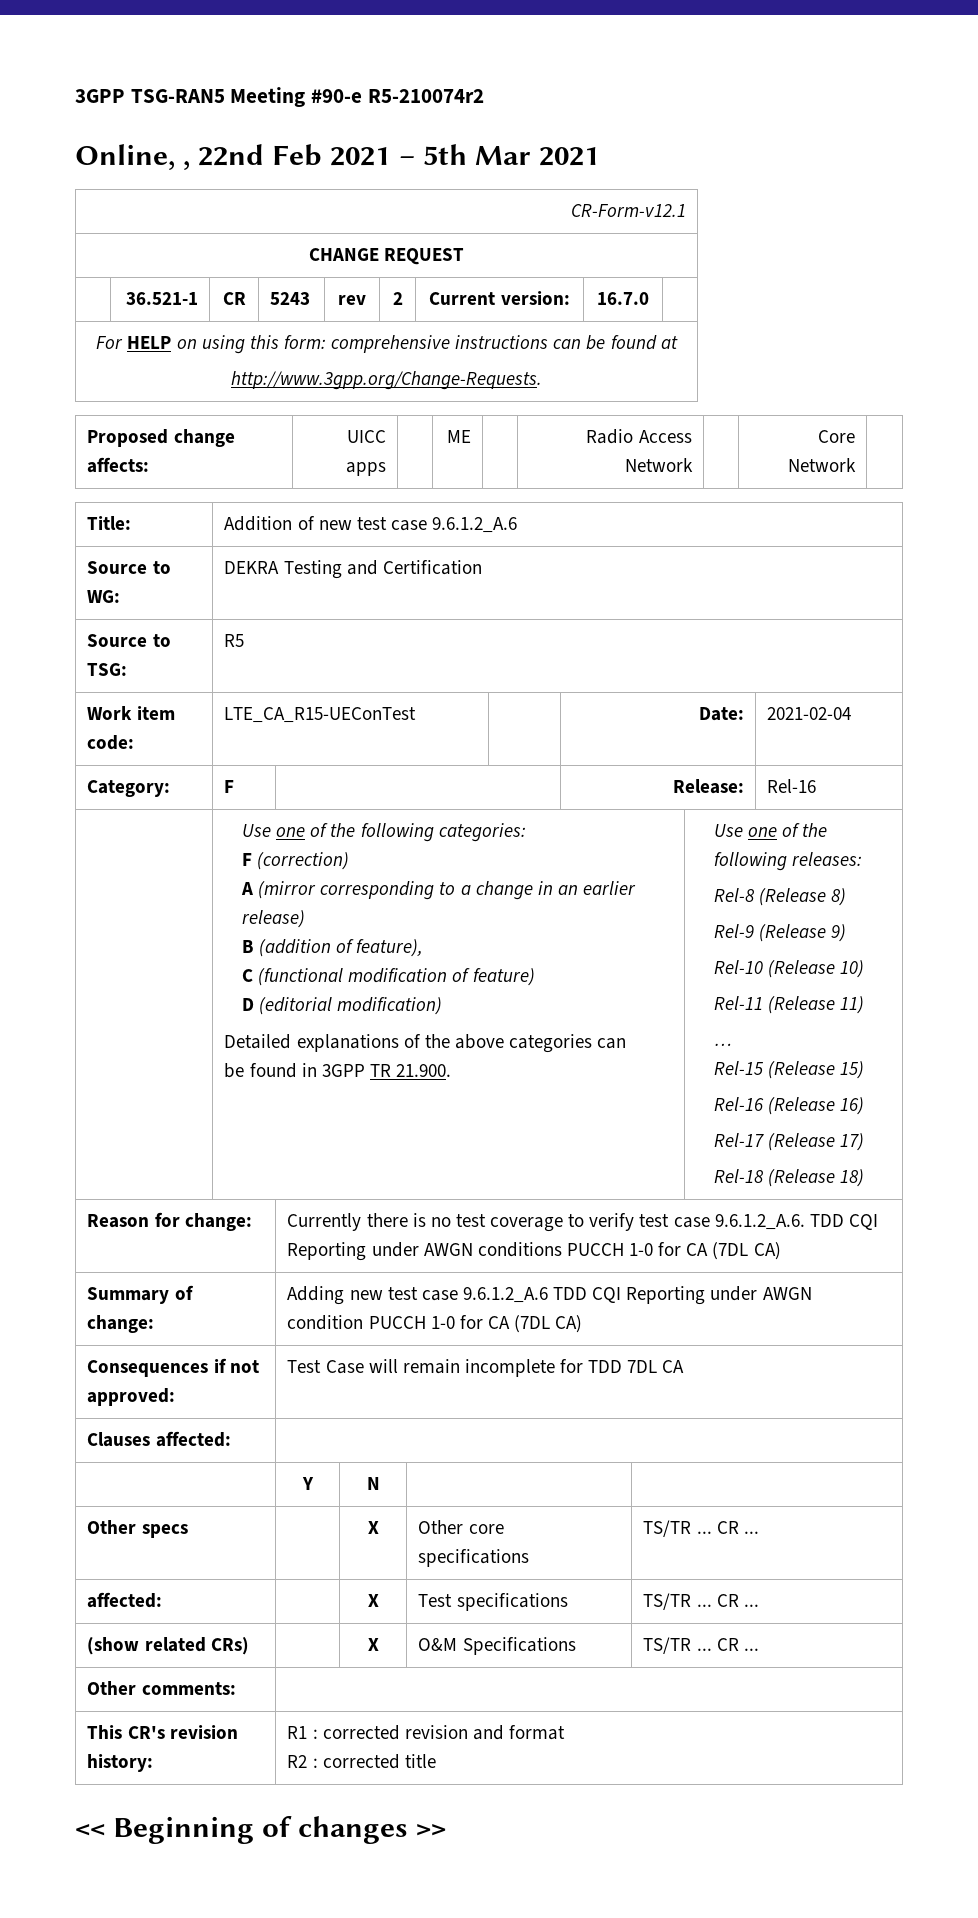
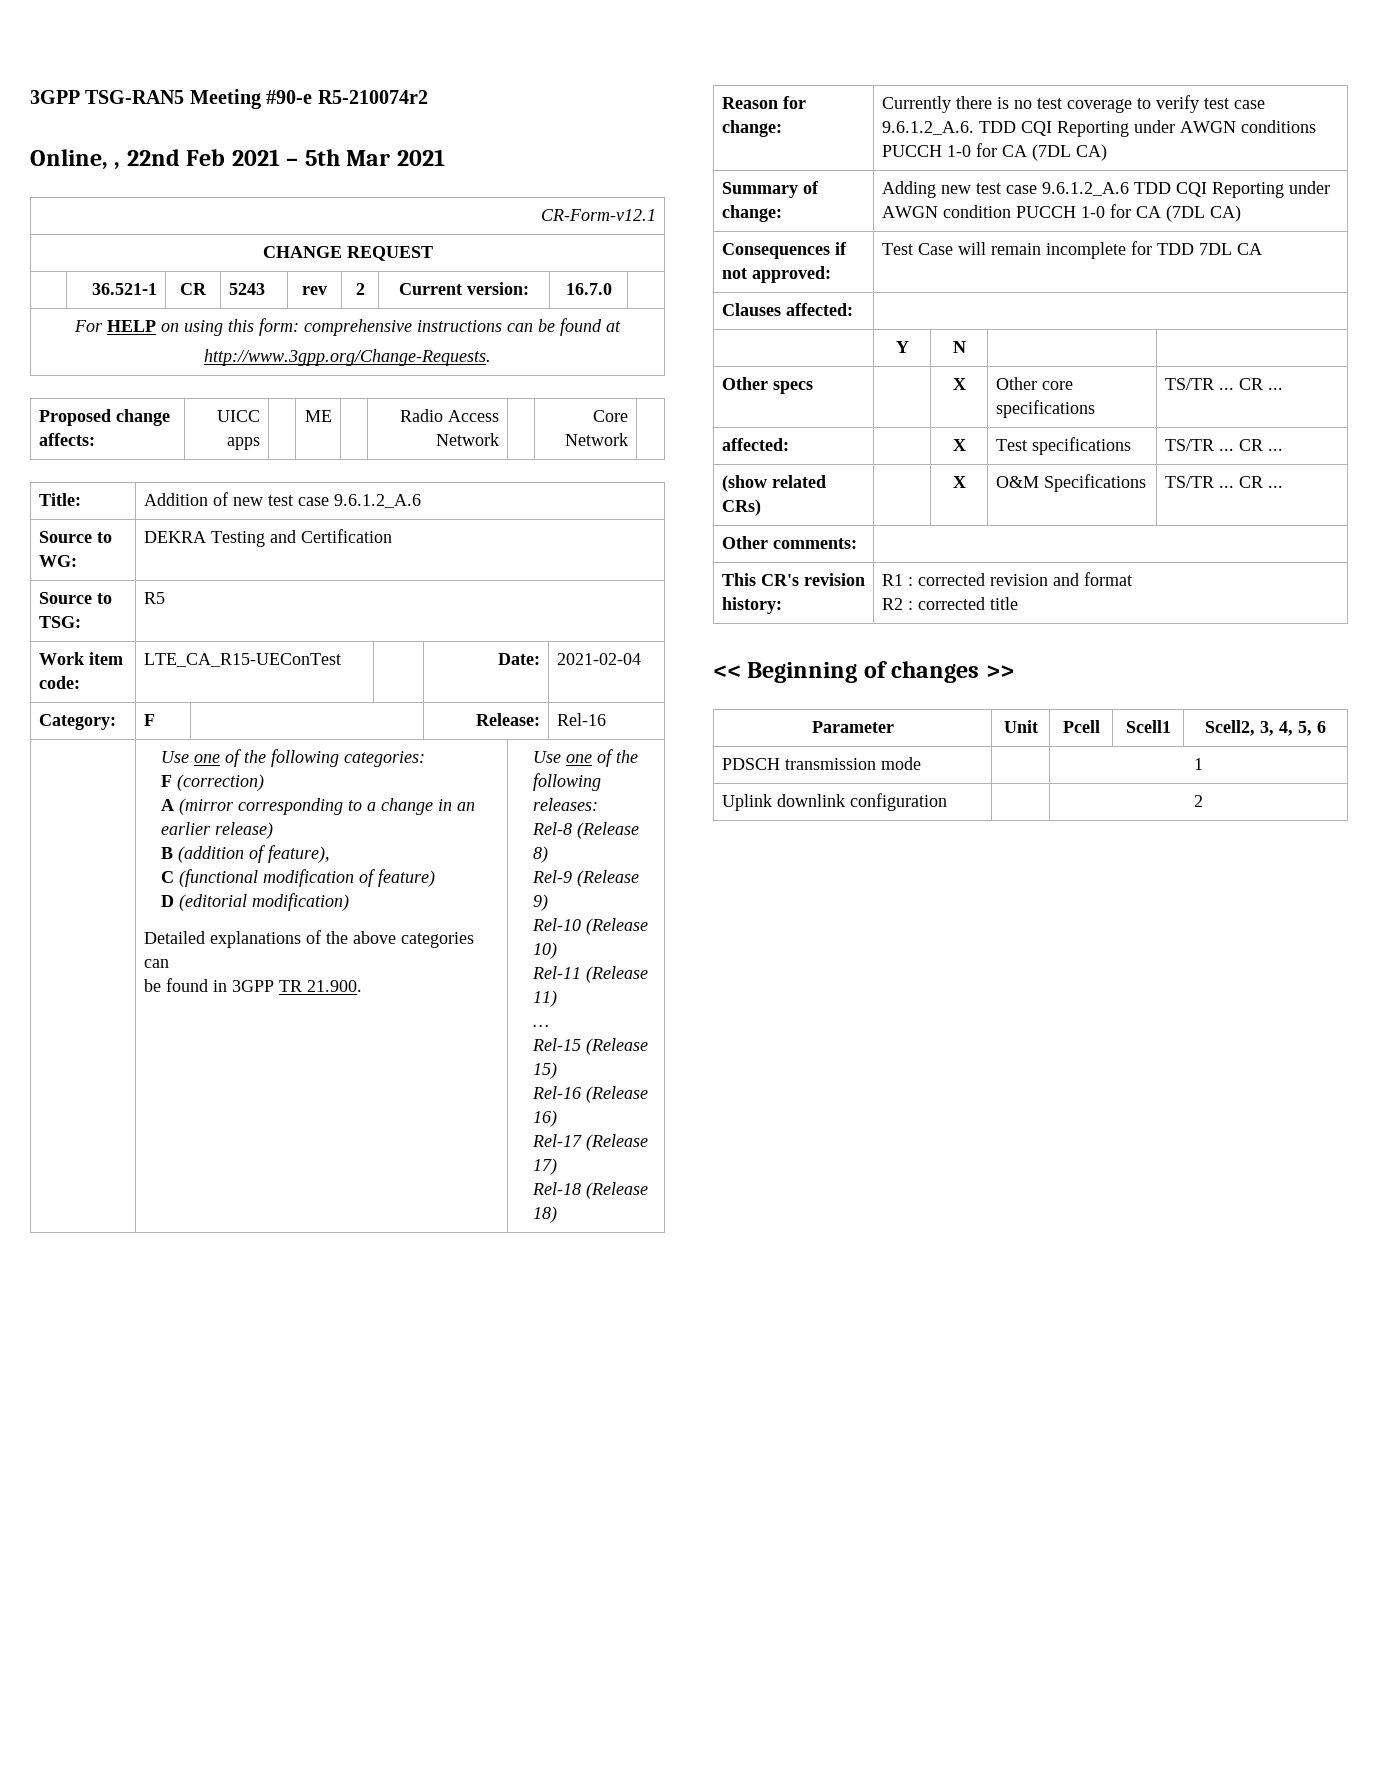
+ Parameter | Unit | Pcell | Scell1 | Scell2, 3, 4, 5, 6
+ PDSCH transmission mode | | 1
+ Uplink downlink configuration | | 2

